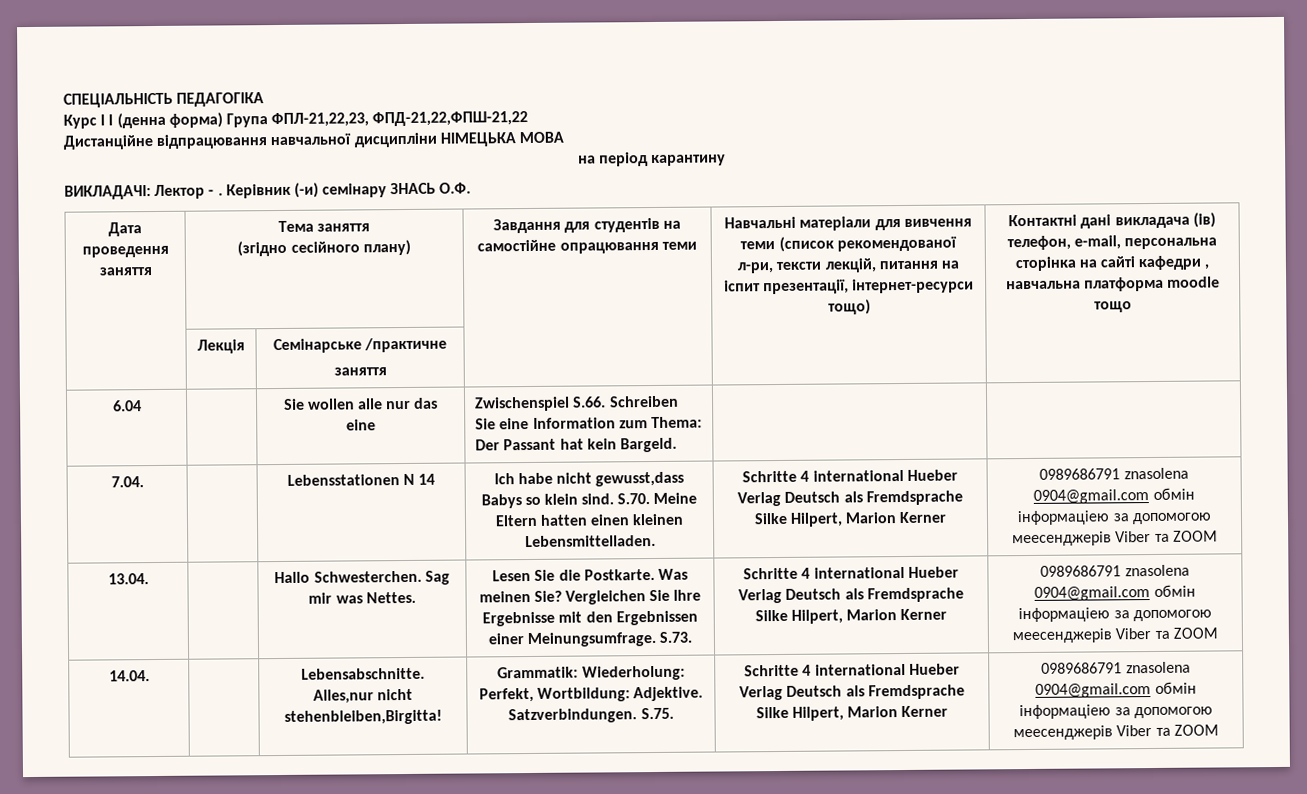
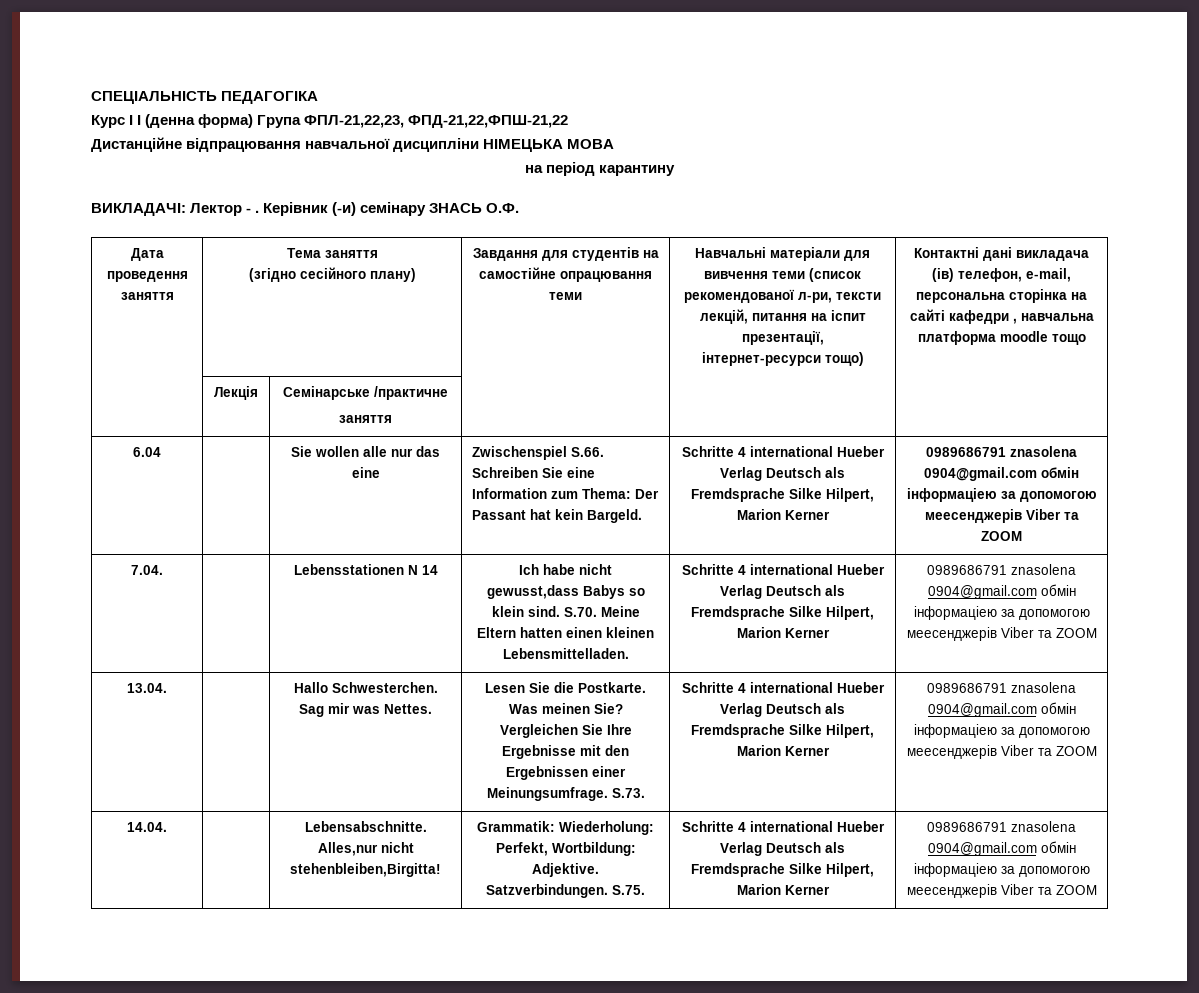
- Zwischenspiel S.66. Schreiben Sie eine Information zum Thema: Der Passant hat kein Bargeld.
+ Zwischenspiel S.66. Schreiben Sie eine Information zum Thema: Der Passant hat kein Bargeld. | Schritte 4 international Hueber Verlag Deutsch als Fremdsprache Silke Hilpert, Marion Kerner | 0989686791 znasolena 0904@gmail.com обмін інформаціею за допомогою меесенджерів Viber та ZOOM

